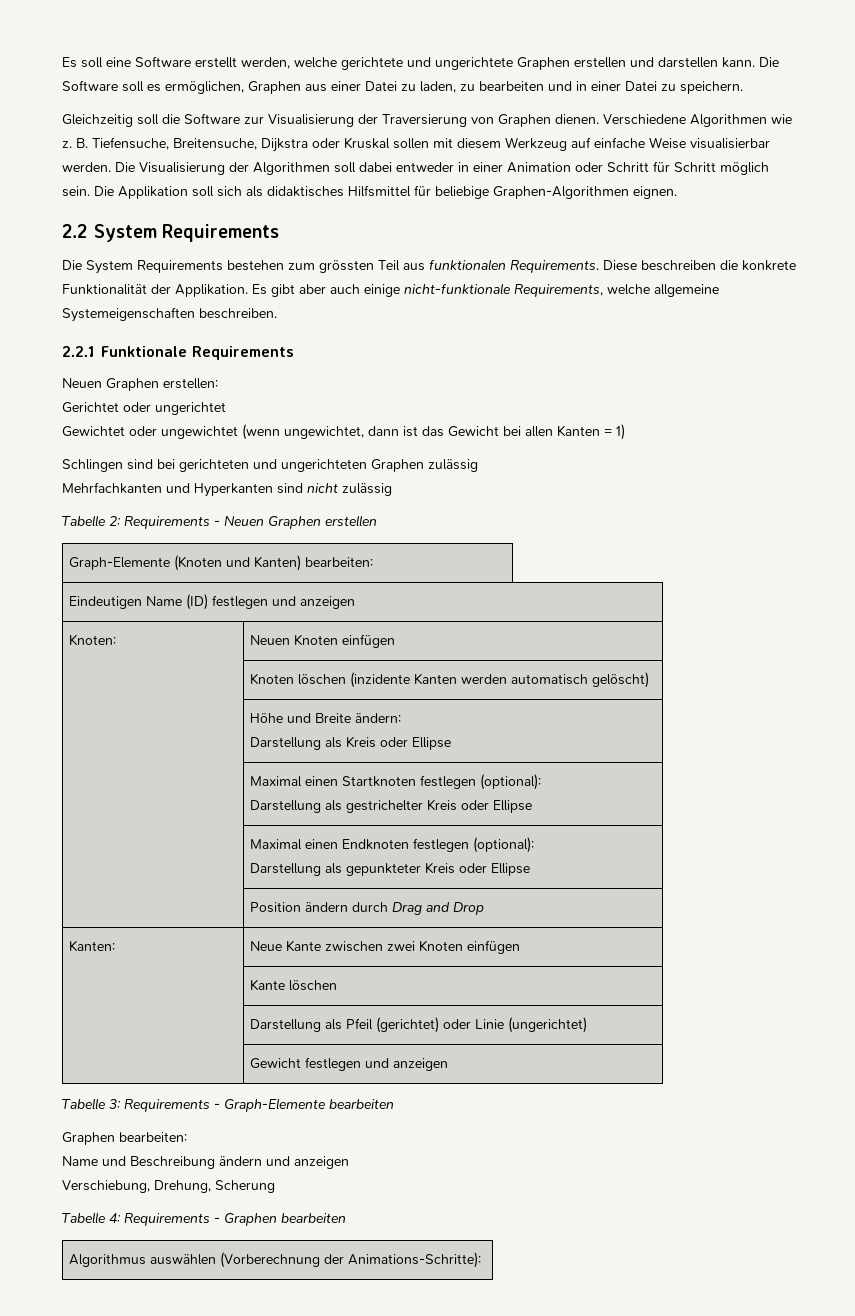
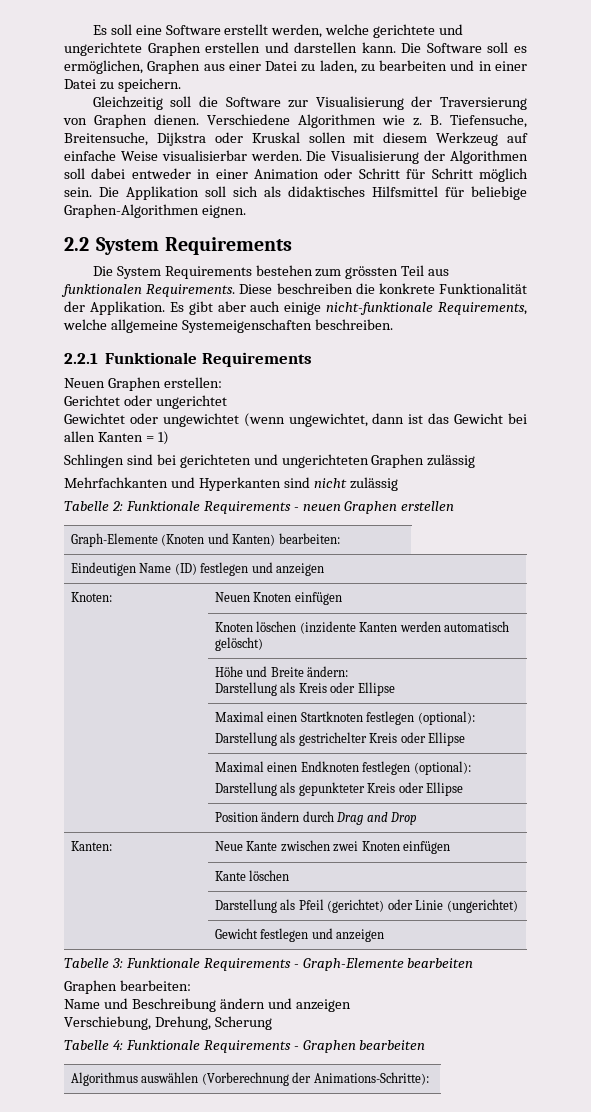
- Tabelle 2: Requirements - Neuen Graphen erstellen
+ Tabelle 2: Funktionale Requirements - neuen Graphen erstellen
- Tabelle 3: Requirements - Graph-Elemente bearbeiten
+ Tabelle 3: Funktionale Requirements - Graph-Elemente bearbeiten
- Tabelle 4: Requirements - Graphen bearbeiten
+ Tabelle 4: Funktionale Requirements - Graphen bearbeiten

